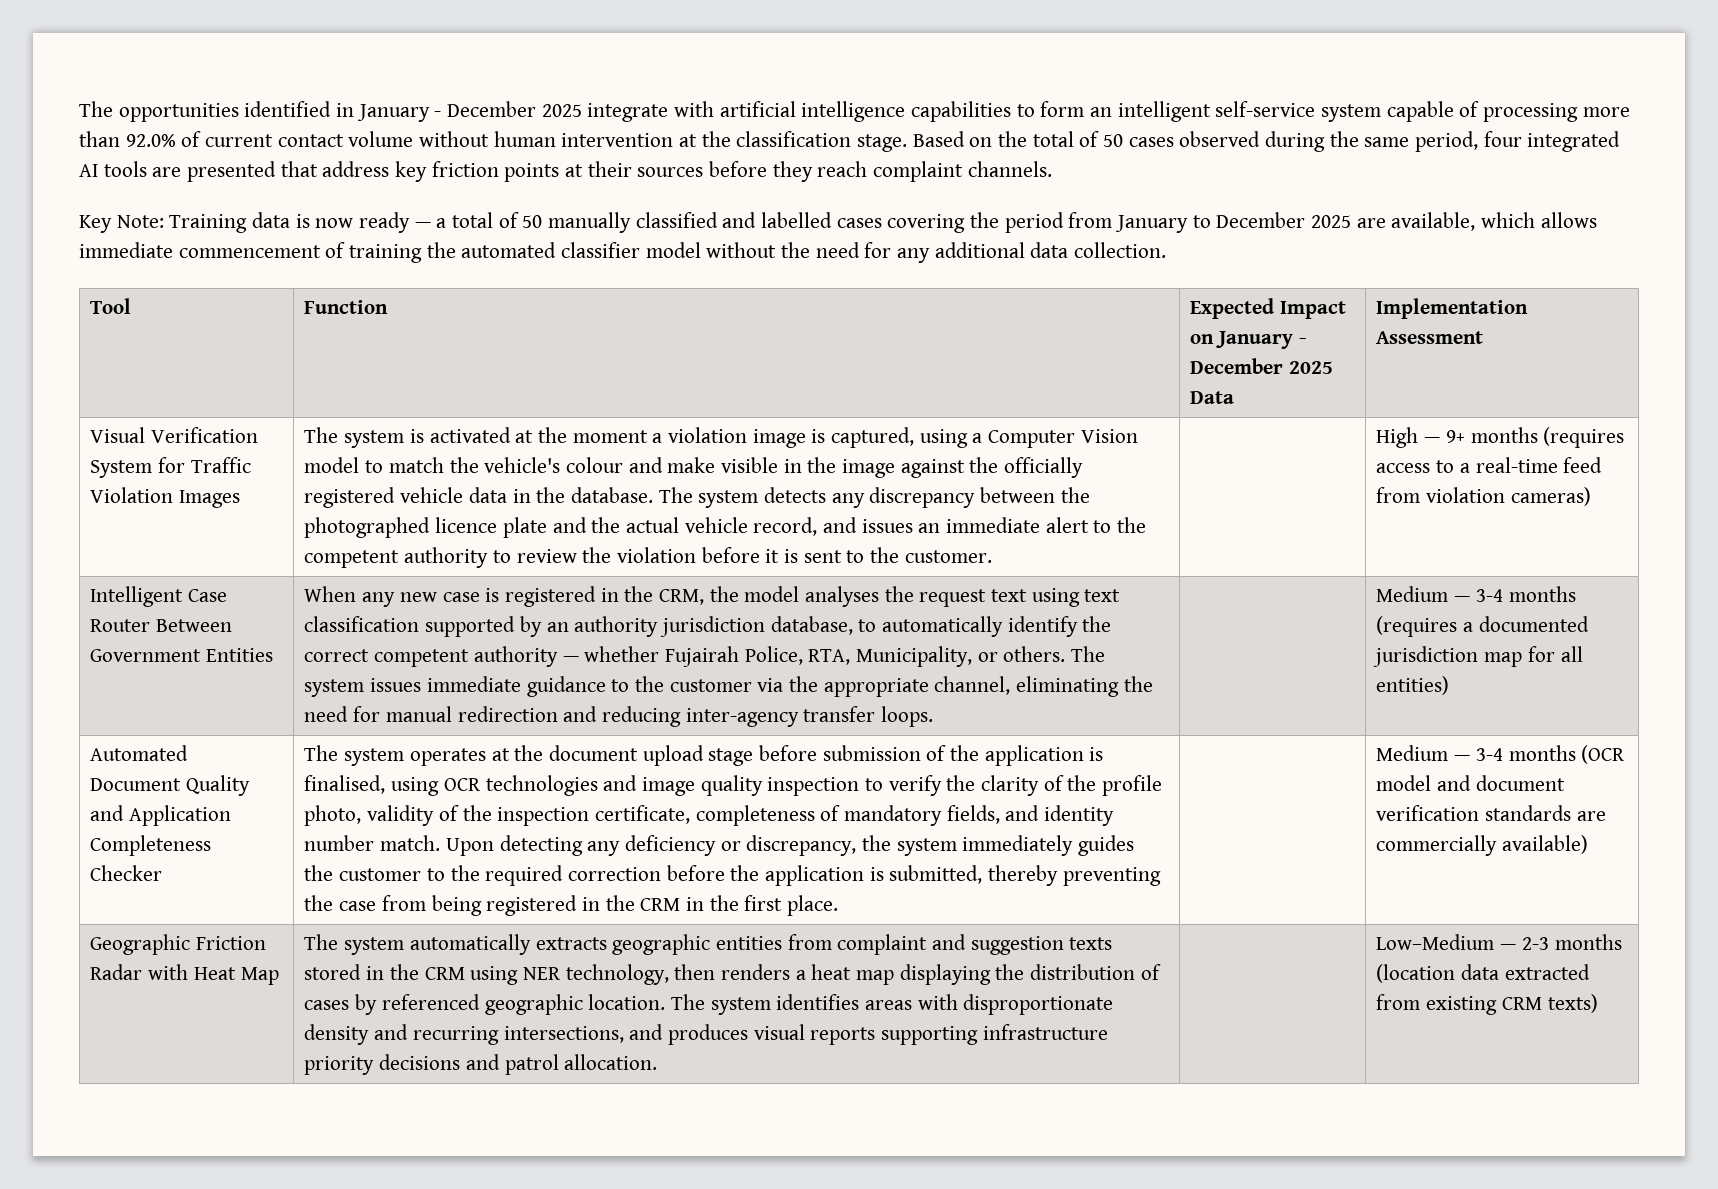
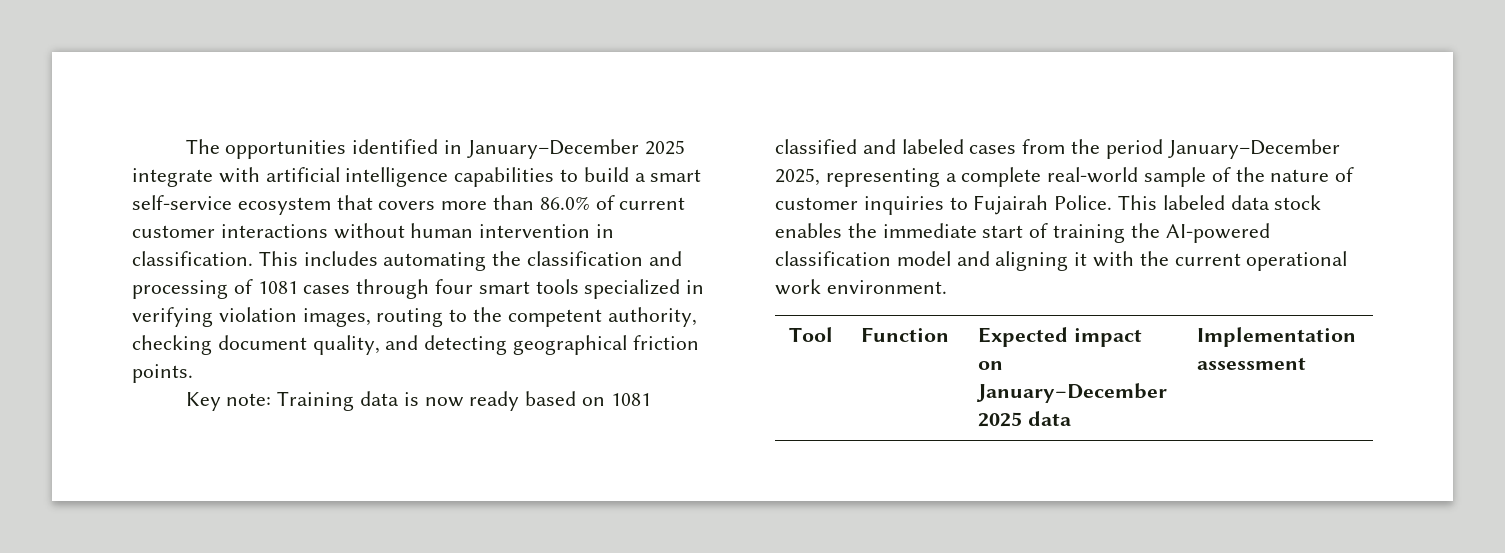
- The opportunities identified in January - December 2025 integrate with artificial intelligence capabilities to form an intelligent self-service system capable of processing more than 92.0% of current contact volume without human intervention at the classification stage. Based on the total of 50 cases observed during the same period, four integrated AI tools are presented that address key friction points at their sources before they reach complaint channels.
+ The opportunities identified in January–December 2025 integrate with artificial intelligence capabilities to build a smart self-service ecosystem that covers more than 86.0% of current customer interactions without human intervention in classification. This includes automating the classification and processing of 1081 cases through four smart tools specialized in verifying violation images, routing to the competent authority, checking document quality, and detecting geographical friction points.
- Key Note: Training data is now ready — a total of 50 manually classified and labelled cases covering the period from January to December 2025 are available, which allows immediate commencement of training the automated classifier model without the need for any additional data collection.
- Tool | Function | Expected Impact on January - December 2025 Data | Implementation Assessment
- Visual Verification System for Traffic Violation Images | The system is activated at the moment a violation image is captured, using a Computer Vision model to match the vehicle's colour and make visible in the image against the officially registered vehicle data in the database. The system detects any discrepancy between the photographed licence plate and the actual vehicle record, and issues an immediate alert to the competent authority to review the violation before it is sent to the customer. | | High — 9+ months (requires access to a real-time feed from violation cameras)
- Intelligent Case Router Between Government Entities | When any new case is registered in the CRM, the model analyses the request text using text classification supported by an authority jurisdiction database, to automatically identify the correct competent authority — whether Fujairah Police, RTA, Municipality, or others. The system issues immediate guidance to the customer via the appropriate channel, eliminating the need for manual redirection and reducing inter-agency transfer loops. | | Medium — 3-4 months (requires a documented jurisdiction map for all entities)
- Automated Document Quality and Application Completeness Checker | The system operates at the document upload stage before submission of the application is finalised, using OCR technologies and image quality inspection to verify the clarity of the profile photo, validity of the inspection certificate, completeness of mandatory fields, and identity number match. Upon detecting any deficiency or discrepancy, the system immediately guides the customer to the required correction before the application is submitted, thereby preventing the case from being registered in the CRM in the first place. | | Medium — 3-4 months (OCR model and document verification standards are commercially available)
- Geographic Friction Radar with Heat Map | The system automatically extracts geographic entities from complaint and suggestion texts stored in the CRM using NER technology, then renders a heat map displaying the distribution of cases by referenced geographic location. The system identifies areas with disproportionate density and recurring intersections, and produces visual reports supporting infrastructure priority decisions and patrol allocation. | | Low–Medium — 2-3 months (location data extracted from existing CRM texts)
+ Key note: Training data is now ready based on 1081 classified and labeled cases from the period January–December 2025, representing a complete real-world sample of the nature of customer inquiries to Fujairah Police. This labeled data stock enables the immediate start of training the AI-powered classification model and aligning it with the current operational work environment.
+ Tool | Function | Expected impact on January–December 2025 data | Implementation assessment

